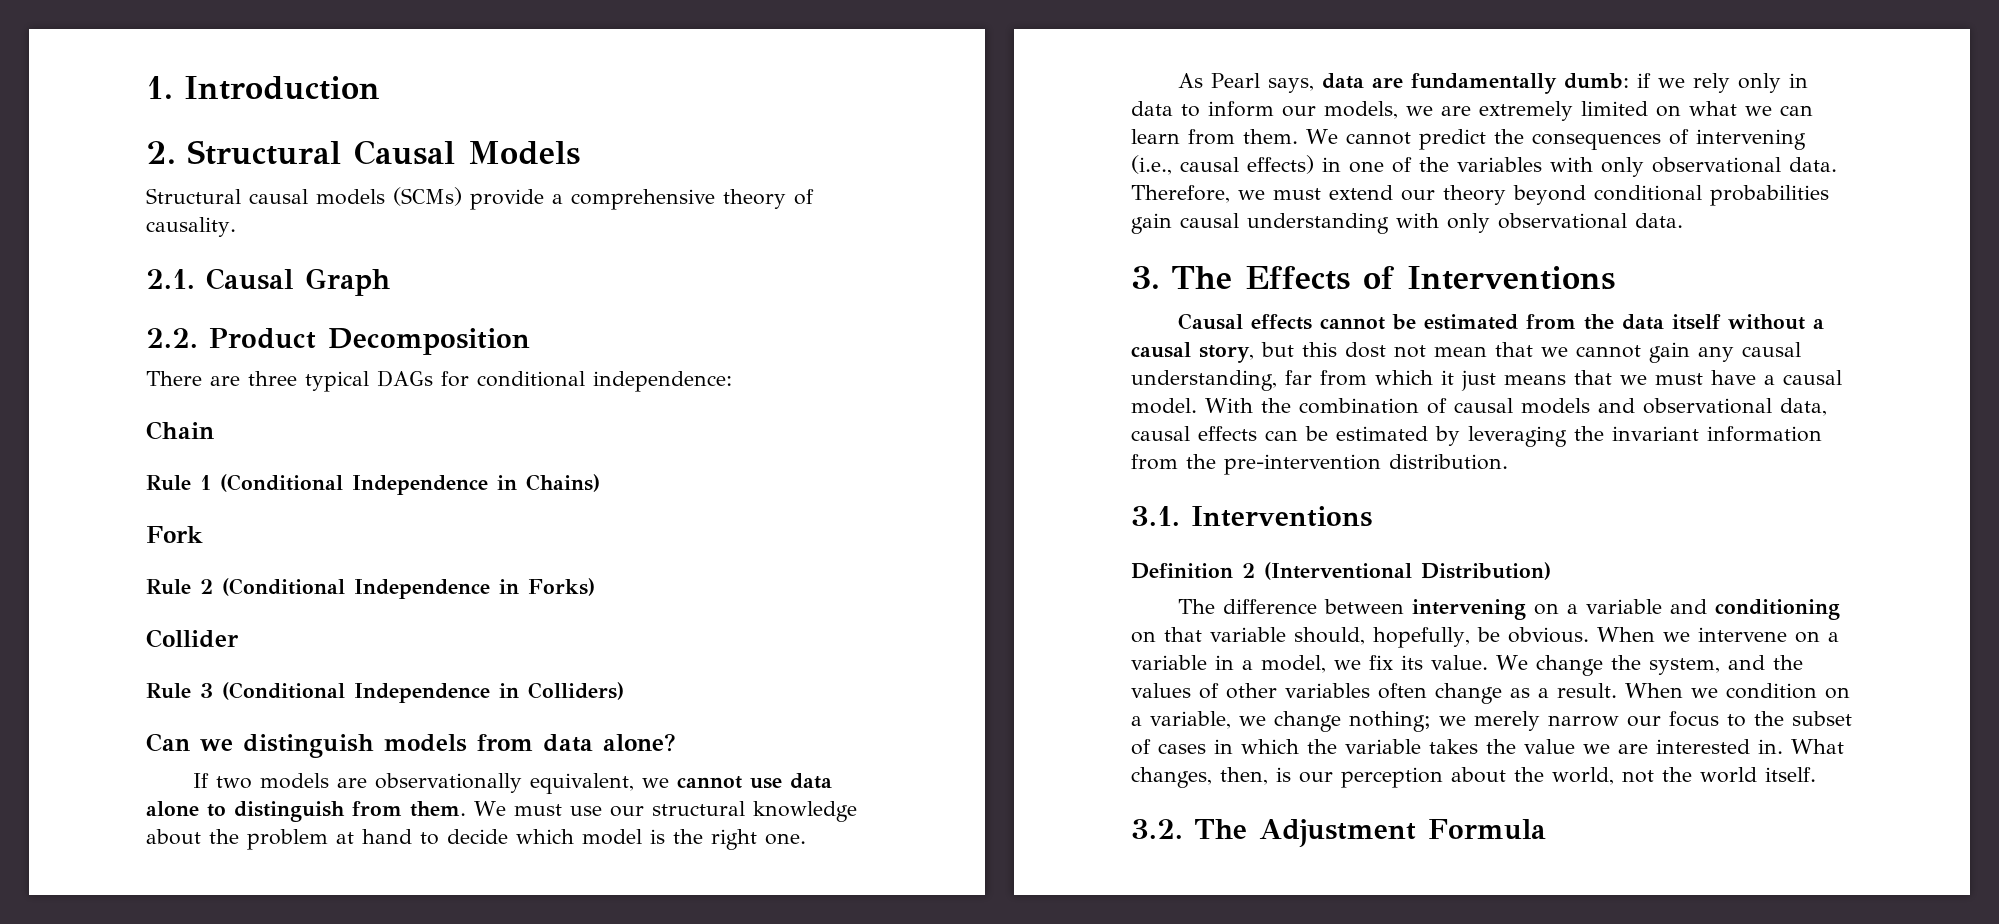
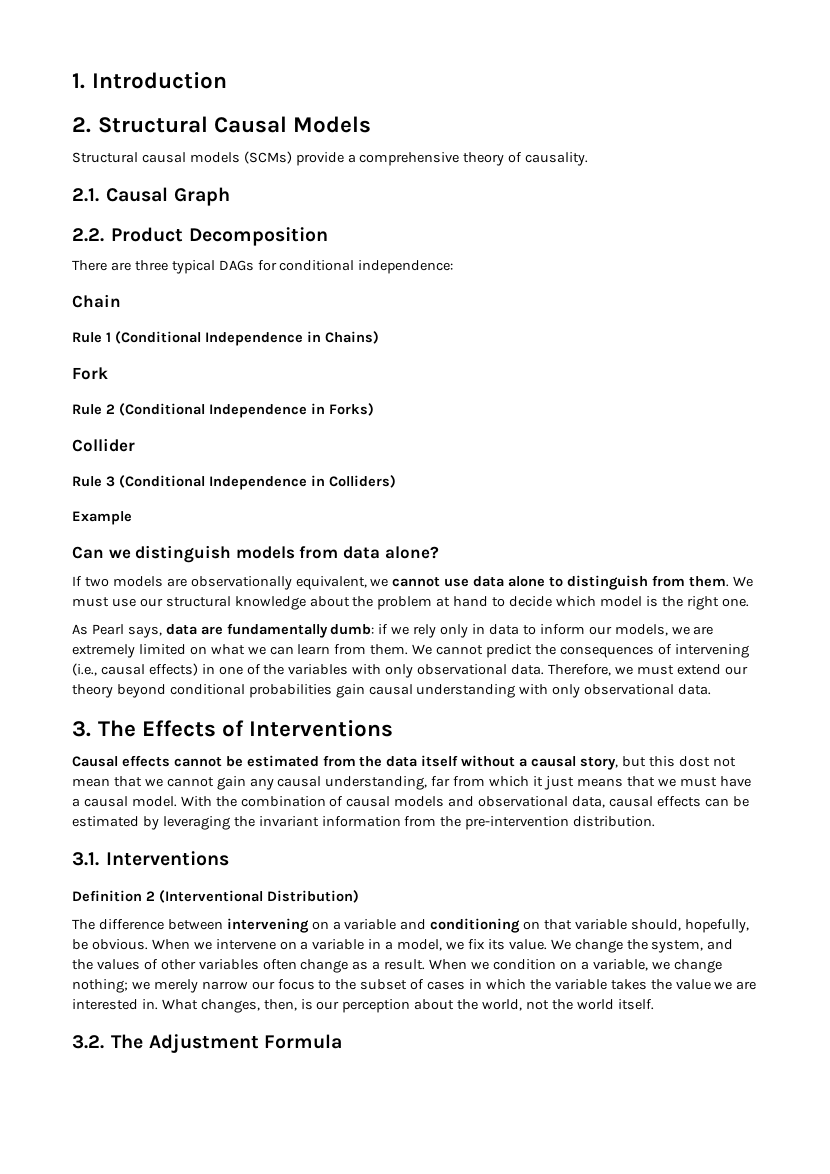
+ Example

